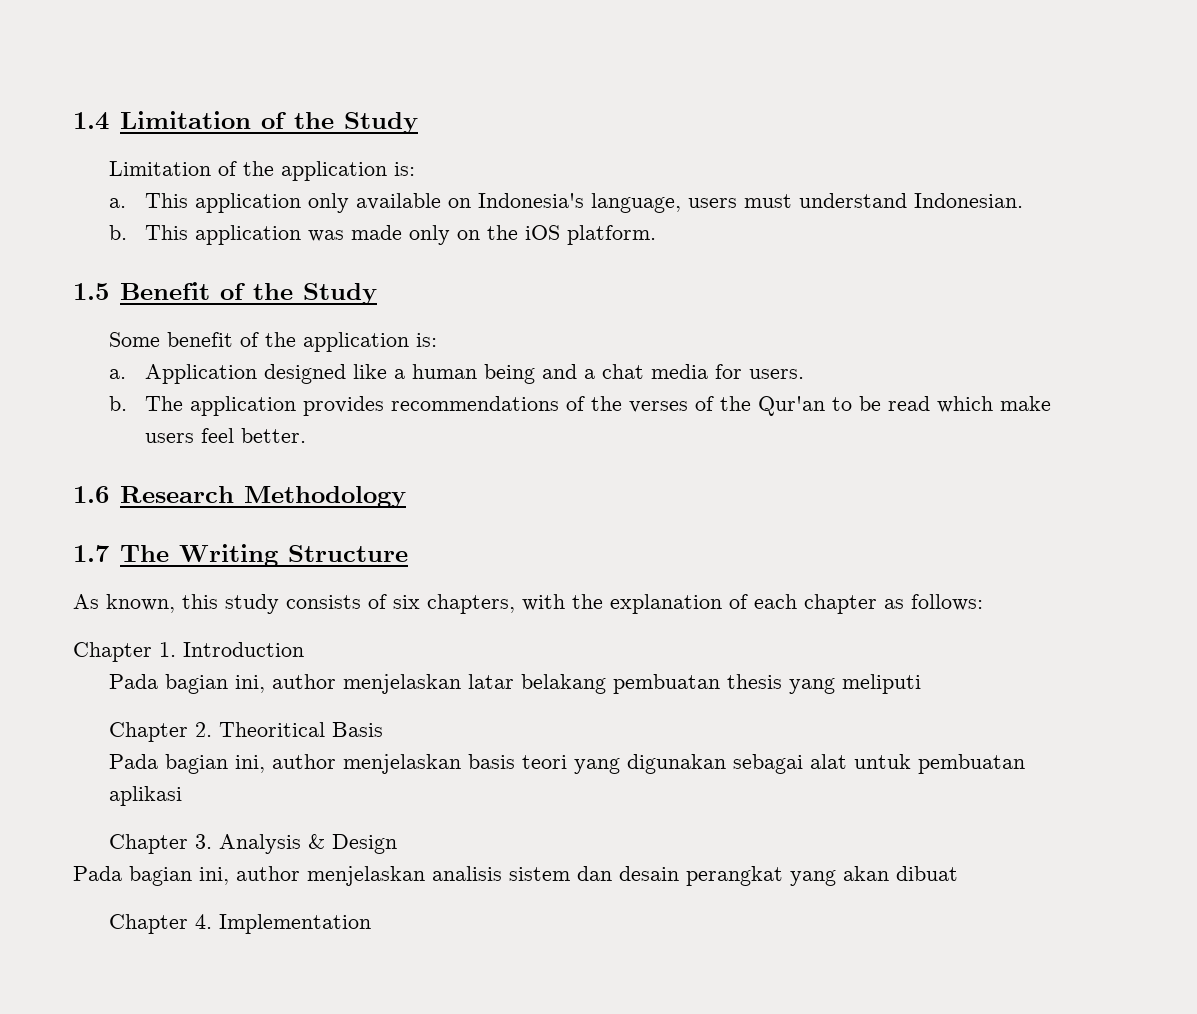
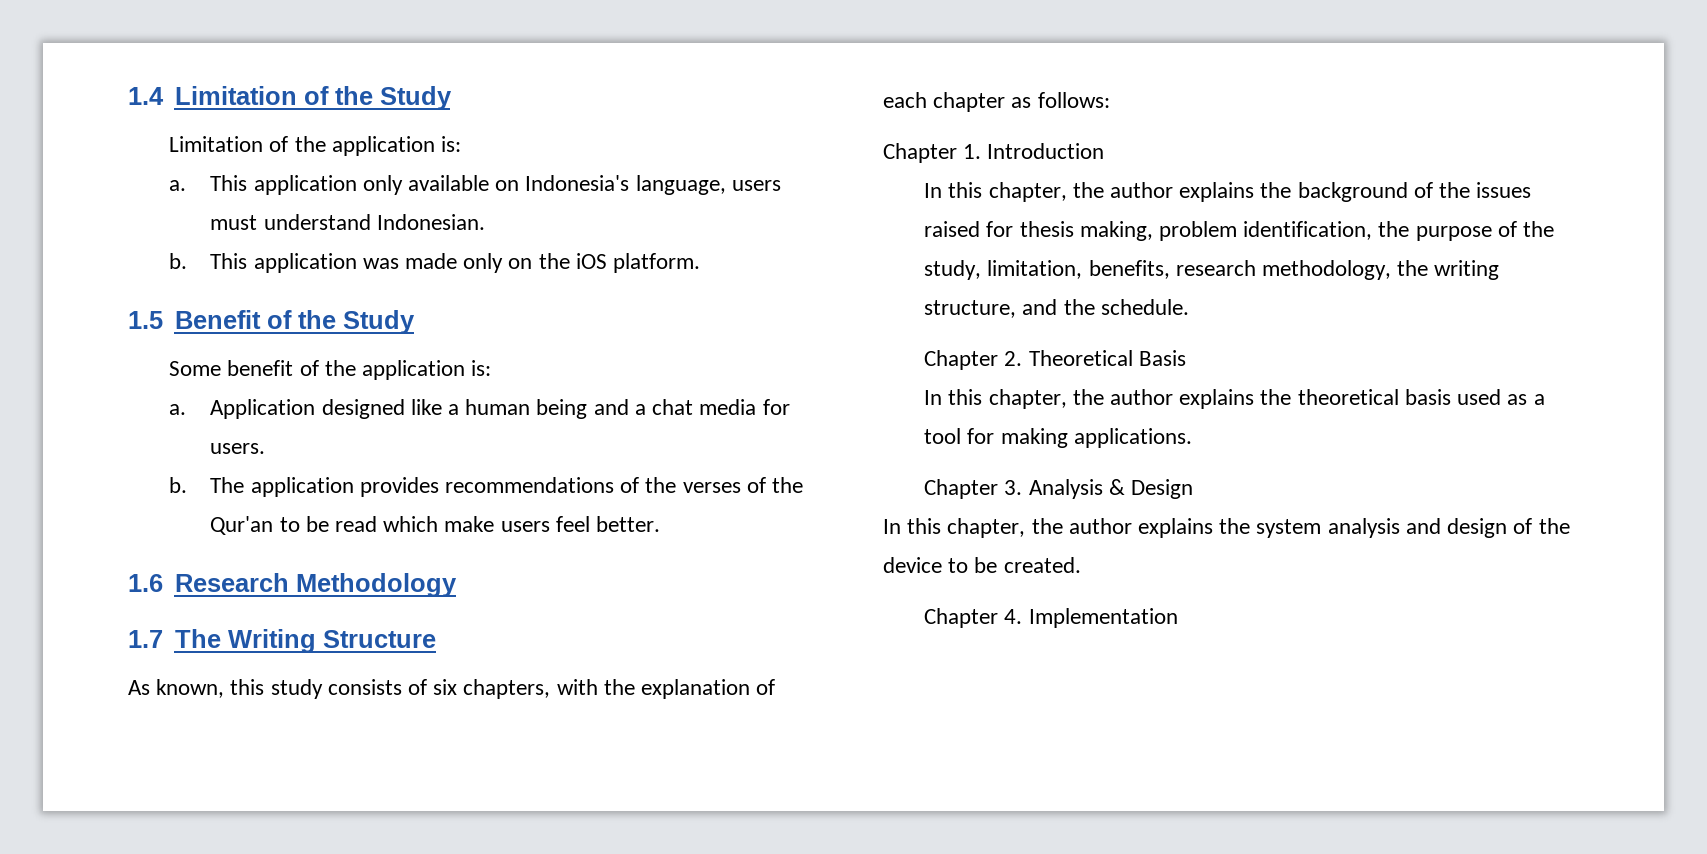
- Pada bagian ini, author menjelaskan latar belakang pembuatan thesis yang meliputi
+ In this chapter, the author explains the background of the issues raised for thesis making, problem identification, the purpose of the study, limitation, benefits, research methodology, the writing structure, and the schedule.
- Chapter 2. Theoritical Basis
+ Chapter 2. Theoretical Basis
- Pada bagian ini, author menjelaskan basis teori yang digunakan sebagai alat untuk pembuatan aplikasi
+ In this chapter, the author explains the theoretical basis used as a tool for making applications.
- Pada bagian ini, author menjelaskan analisis sistem dan desain perangkat yang akan dibuat
+ In this chapter, the author explains the system analysis and design of the device to be created.

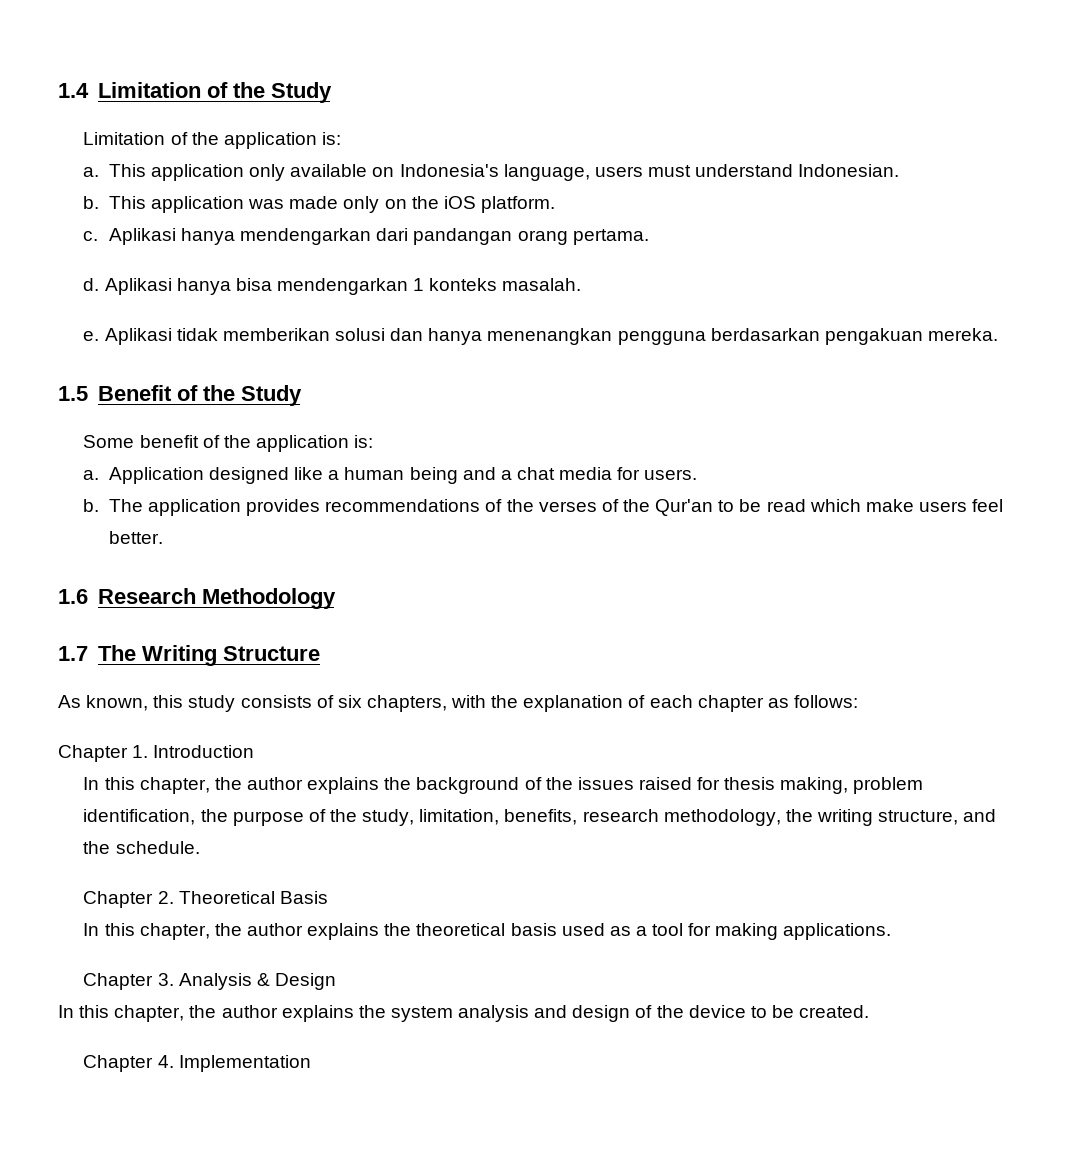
+ c. Aplikasi hanya mendengarkan dari pandangan orang pertama.
+ d. Aplikasi hanya bisa mendengarkan 1 konteks masalah.
+ e. Aplikasi tidak memberikan solusi dan hanya menenangkan pengguna berdasarkan pengakuan mereka.

